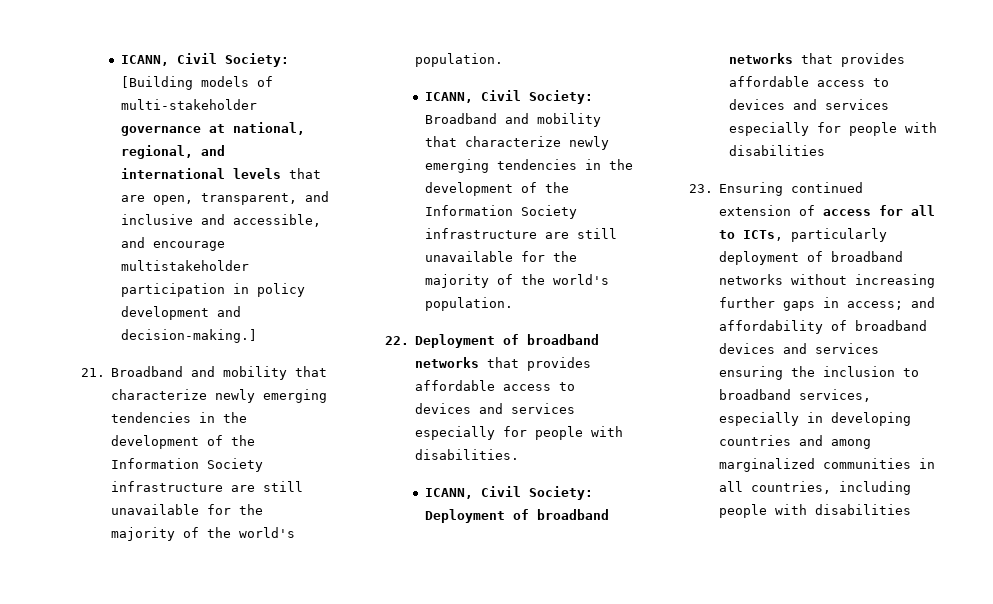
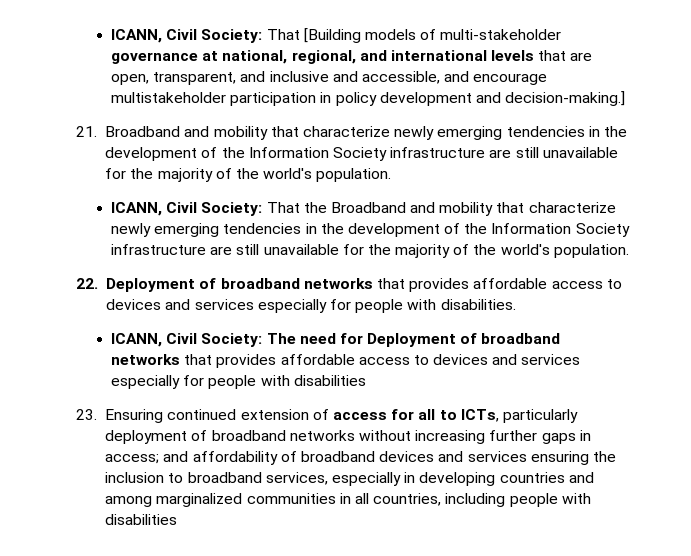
- ICANN, Civil Society: [Building models of multi-stakeholder governance at national, regional, and international levels that are open, transparent, and inclusive and accessible, and encourage multistakeholder participation in policy development and decision-making.]
+ ICANN, Civil Society: That [Building models of multi-stakeholder governance at national, regional, and international levels that are open, transparent, and inclusive and accessible, and encourage multistakeholder participation in policy development and decision-making.]
- ICANN, Civil Society: Broadband and mobility that characterize newly emerging tendencies in the development of the Information Society infrastructure are still unavailable for the majority of the world's population.
+ ICANN, Civil Society: That the Broadband and mobility that characterize newly emerging tendencies in the development of the Information Society infrastructure are still unavailable for the majority of the world's population.
- ICANN, Civil Society: Deployment of broadband networks that provides affordable access to devices and services especially for people with disabilities
+ ICANN, Civil Society: The need for Deployment of broadband networks that provides affordable access to devices and services especially for people with disabilities

